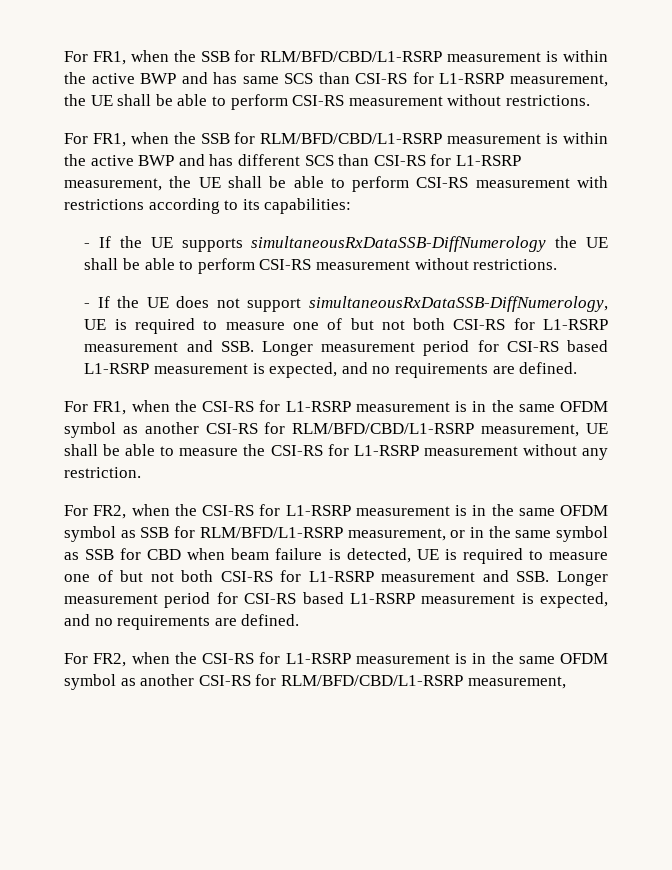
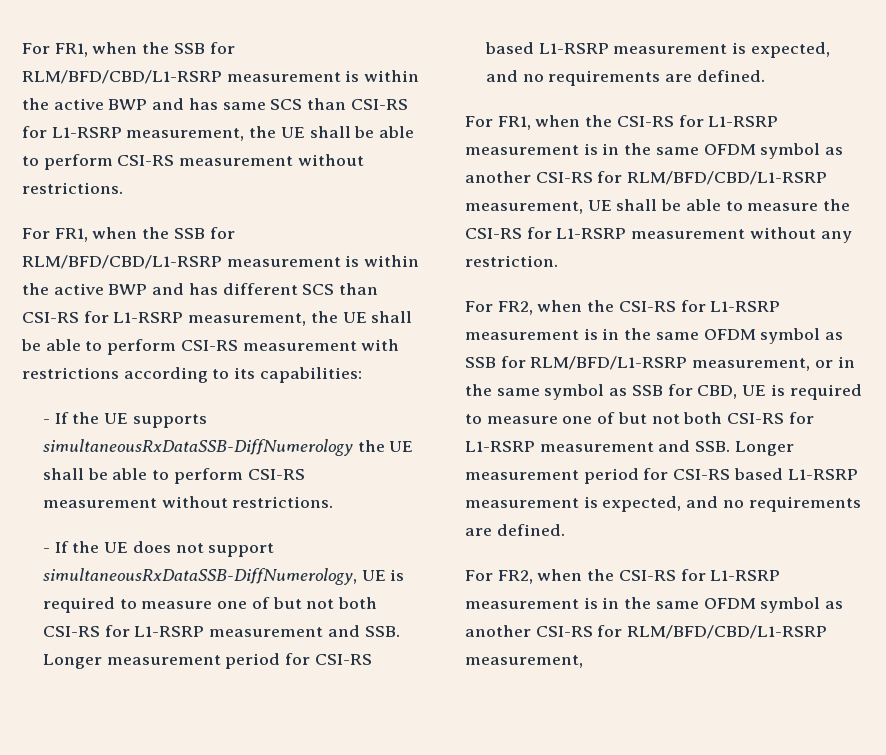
- For FR2, when the CSI-RS for L1-RSRP measurement is in the same OFDM symbol as SSB for RLM/BFD/L1-RSRP measurement, or in the same symbol as SSB for CBD when beam failure is detected, UE is required to measure one of but not both CSI-RS for L1-RSRP measurement and SSB. Longer measurement period for CSI-RS based L1-RSRP measurement is expected, and no requirements are defined.
+ For FR2, when the CSI-RS for L1-RSRP measurement is in the same OFDM symbol as SSB for RLM/BFD/L1-RSRP measurement, or in the same symbol as SSB for CBD, UE is required to measure one of but not both CSI-RS for L1-RSRP measurement and SSB. Longer measurement period for CSI-RS based L1-RSRP measurement is expected, and no requirements are defined.

